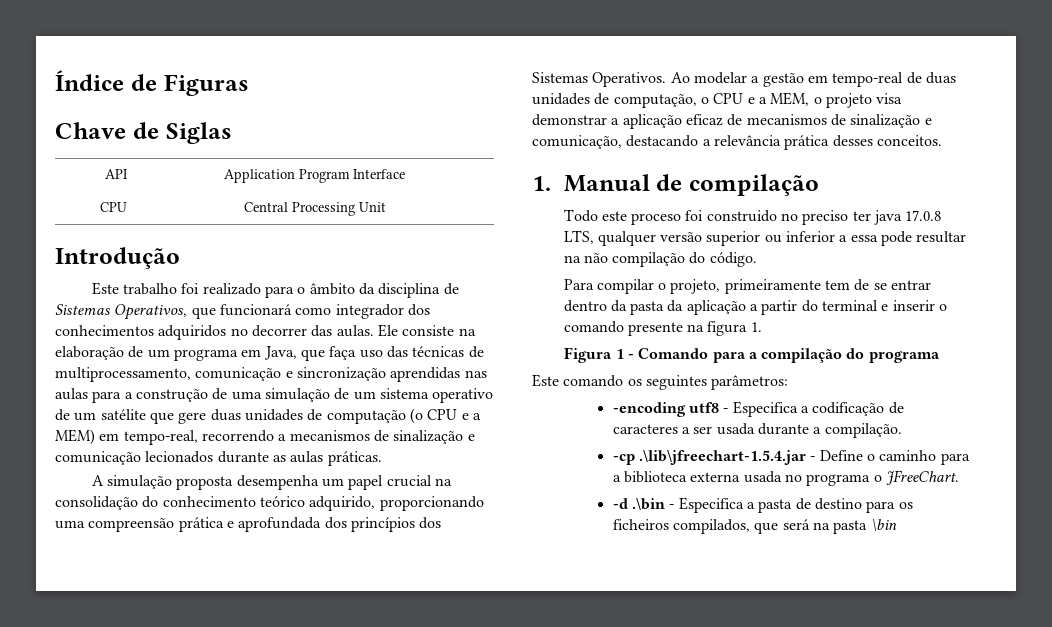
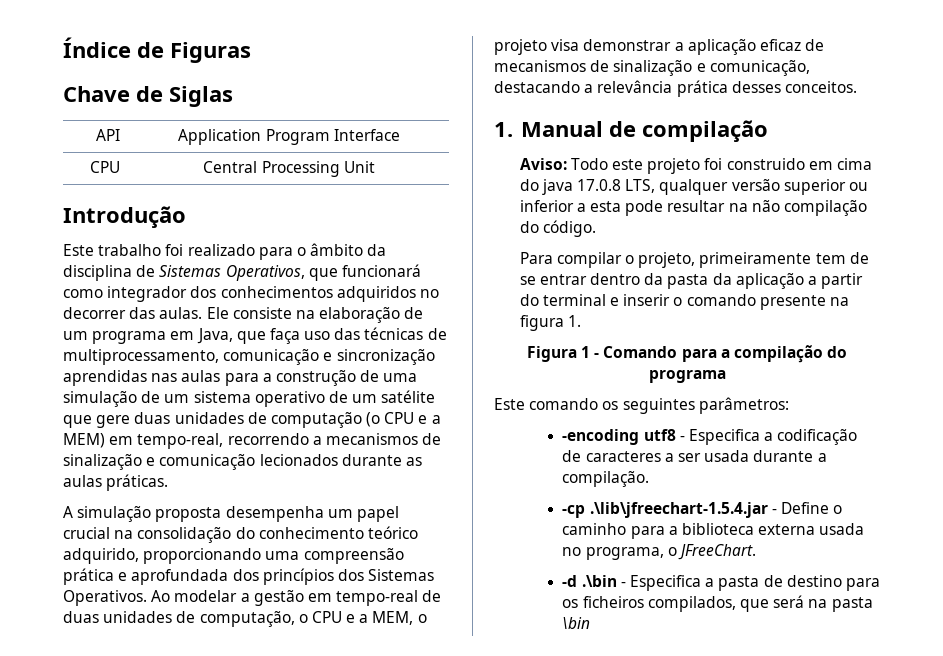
- Todo este proceso foi construido no preciso ter java 17.0.8 LTS, qualquer versão superior ou inferior a essa pode resultar na não compilação do código.
+ Aviso: Todo este projeto foi construido em cima do java 17.0.8 LTS, qualquer versão superior ou inferior a esta pode resultar na não compilação do código.
- -cp .\lib\jfreechart-1.5.4.jar - Define o caminho para a biblioteca externa usada no programa o JFreeChart.
+ -cp .\lib\jfreechart-1.5.4.jar - Define o caminho para a biblioteca externa usada no programa, o JFreeChart.

